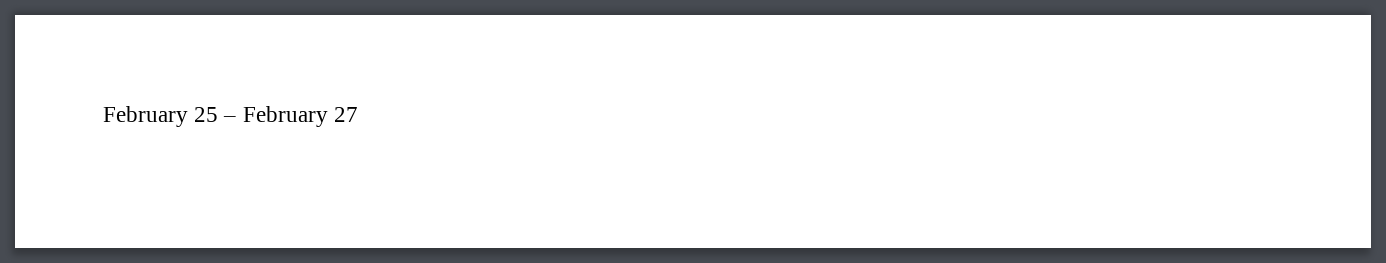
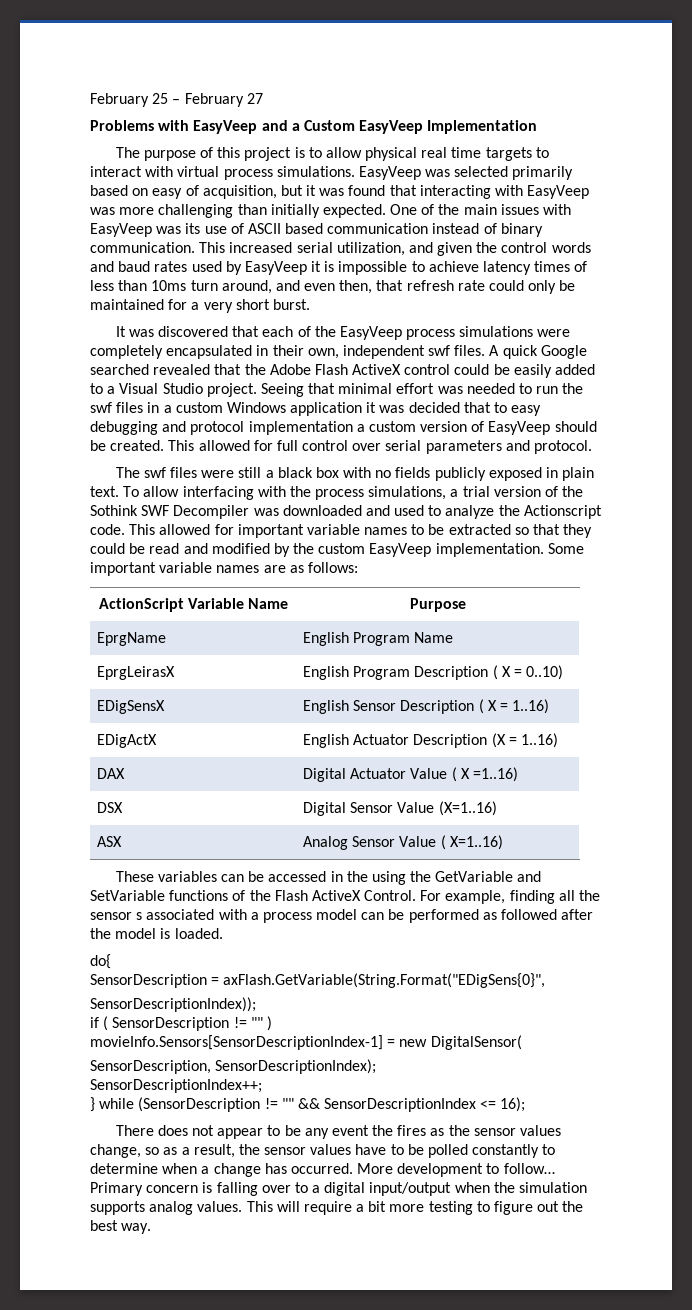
+ Problems with EasyVeep and a Custom EasyVeep Implementation
+ The purpose of this project is to allow physical real time targets to interact with virtual process simulations. EasyVeep was selected primarily based on easy of acquisition, but it was found that interacting with EasyVeep was more challenging than initially expected. One of the main issues with EasyVeep was its use of ASCII based communication instead of binary communication. This increased serial utilization, and given the control words and baud rates used by EasyVeep it is impossible to achieve latency times of less than 10ms turn around, and even then, that refresh rate could only be maintained for a very short burst.
+ It was discovered that each of the EasyVeep process simulations were completely encapsulated in their own, independent swf files. A quick Google searched revealed that the Adobe Flash ActiveX control could be easily added to a Visual Studio project. Seeing that minimal effort was needed to run the swf files in a custom Windows application it was decided that to easy debugging and protocol implementation a custom version of EasyVeep should be created. This allowed for full control over serial parameters and protocol.
+ The swf files were still a black box with no fields publicly exposed in plain text. To allow interfacing with the process simulations, a trial version of the Sothink SWF Decompiler was downloaded and used to analyze the Actionscript code. This allowed for important variable names to be extracted so that they could be read and modified by the custom EasyVeep implementation. Some important variable names are as follows:
+ ActionScript Variable Name | Purpose
+ EprgName | English Program Name
+ EprgLeirasX | English Program Description ( X = 0..10)
+ EDigSensX | English Sensor Description ( X = 1..16)
+ EDigActX | English Actuator Description (X = 1..16)
+ DAX | Digital Actuator Value ( X =1..16)
+ DSX | Digital Sensor Value (X=1..16)
+ ASX | Analog Sensor Value ( X=1..16)
+ These variables can be accessed in the using the GetVariable and SetVariable functions of the Flash ActiveX Control. For example, finding all the sensor s associated with a process model can be performed as followed after the model is loaded.
+ do{
+ SensorDescription = axFlash.GetVariable(String.Format("EDigSens{0}",
+ SensorDescriptionIndex));
+ if ( SensorDescription != "" )
+ movieInfo.Sensors[SensorDescriptionIndex-1] = new DigitalSensor(
+ SensorDescription, SensorDescriptionIndex);
+ SensorDescriptionIndex++;
+ } while (SensorDescription != "" && SensorDescriptionIndex <= 16);
+ There does not appear to be any event the fires as the sensor values change, so as a result, the sensor values have to be polled constantly to determine when a change has occurred. More development to follow… Primary concern is falling over to a digital input/output when the simulation supports analog values. This will require a bit more testing to figure out the best way.

